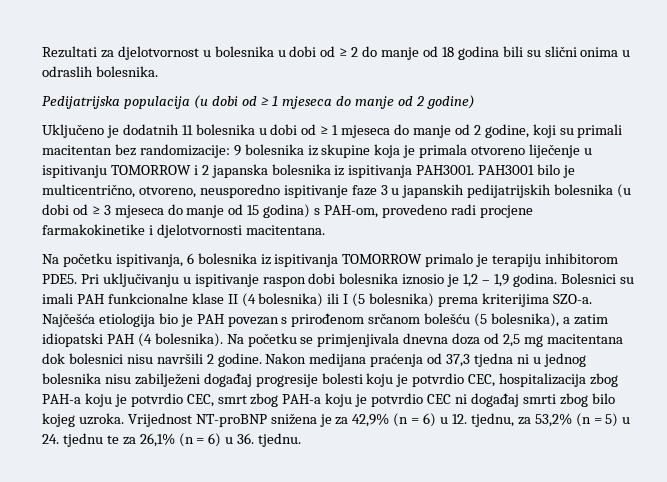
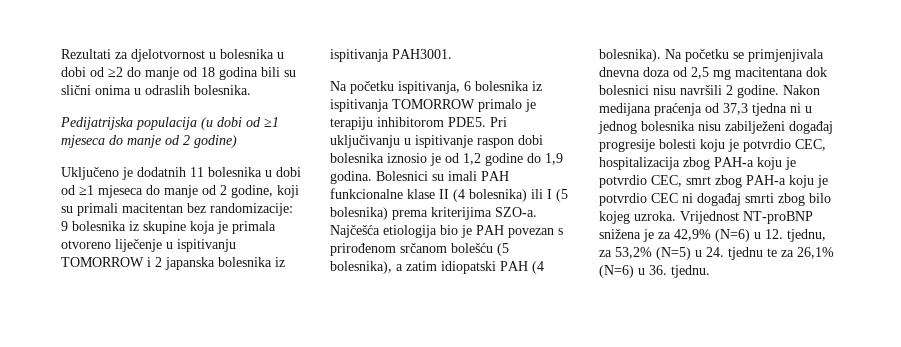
- Rezultati za djelotvornost u bolesnika u dobi od ≥ 2 do manje od 18 godina bili su slični onima u odraslih bolesnika.
+ Rezultati za djelotvornost u bolesnika u dobi od ≥2 do manje od 18 godina bili su slični onima u odraslih bolesnika.
- Pedijatrijska populacija (u dobi od ≥ 1 mjeseca do manje od 2 godine)
+ Pedijatrijska populacija (u dobi od ≥1 mjeseca do manje od 2 godine)
- Uključeno je dodatnih 11 bolesnika u dobi od ≥ 1 mjeseca do manje od 2 godine, koji su primali macitentan bez randomizacije: 9 bolesnika iz skupine koja je primala otvoreno liječenje u ispitivanju TOMORROW i 2 japanska bolesnika iz ispitivanja PAH3001. PAH3001 bilo je multicentrično, otvoreno, neusporedno ispitivanje faze 3 u japanskih pedijatrijskih bolesnika (u dobi od ≥ 3 mjeseca do manje od 15 godina) s PAH-om, provedeno radi procjene farmakokinetike i djelotvornosti macitentana.
+ Uključeno je dodatnih 11 bolesnika u dobi od ≥1 mjeseca do manje od 2 godine, koji su primali macitentan bez randomizacije: 9 bolesnika iz skupine koja je primala otvoreno liječenje u ispitivanju TOMORROW i 2 japanska bolesnika iz ispitivanja PAH3001.
- Pri uključivanju u ispitivanje raspon dobi bolesnika iznosio je 1,2 – 1,9 godina.
+ Pri uključivanju u ispitivanje raspon dobi bolesnika iznosio je od 1,2 godine do 1,9 godina.
- Vrijednost NT-proBNP snižena je za 42,9% (n = 6) u 12. tjednu, za 53,2% (n = 5) u 24. tjednu te za 26,1% (n = 6) u 36. tjednu.
+ Vrijednost NT-proBNP snižena je za 42,9% (N=6) u 12. tjednu, za 53,2% (N=5) u 24. tjednu te za 26,1% (N=6) u 36. tjednu.

